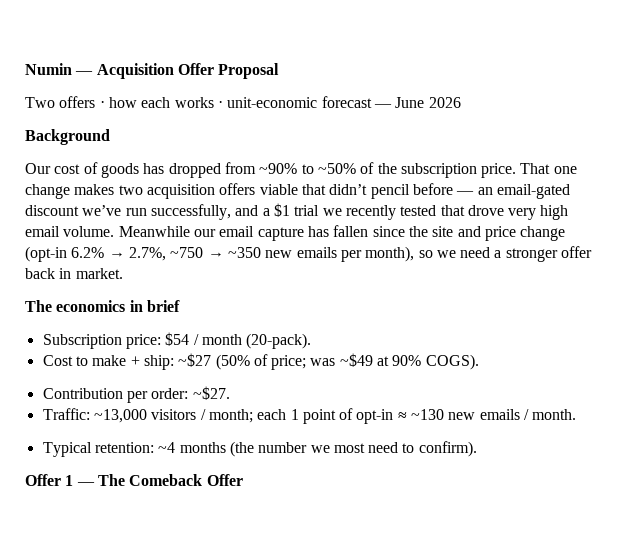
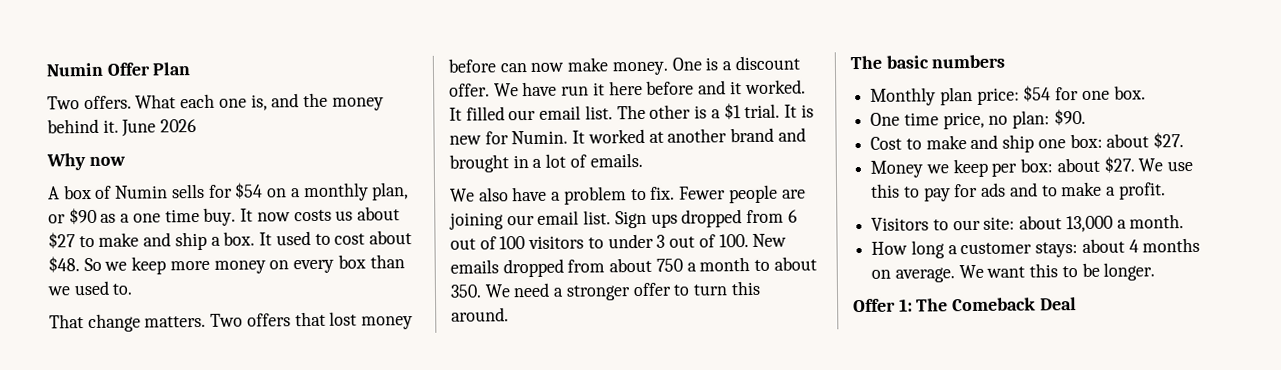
- Numin — Acquisition Offer Proposal
- Two offers · how each works · unit-economic forecast — June 2026
- Background
- Our cost of goods has dropped from ~90% to ~50% of the subscription price. That one change makes two acquisition offers viable that didn’t pencil before — an email-gated discount we’ve run successfully, and a $1 trial we recently tested that drove very high email volume. Meanwhile our email capture has fallen since the site and price change (opt-in 6.2% → 2.7%, ~750 → ~350 new emails per month), so we need a stronger offer back in market.
- The economics in brief
- Subscription price: $54 / month (20-pack).
- Cost to make + ship: ~$27 (50% of price; was ~$49 at 90% COGS).
- Contribution per order: ~$27.
- Traffic: ~13,000 visitors / month; each 1 point of opt-in ≈ ~130 new emails / month.
- Typical retention: ~4 months (the number we most need to confirm).
- Offer 1 — The Comeback Offer
+ Numin Offer Plan
+ Two offers. What each one is, and the money behind it. June 2026
+ Why now
+ A box of Numin sells for $54 on a monthly plan, or $90 as a one time buy. It now costs us about $27 to make and ship a box. It used to cost about $48. So we keep more money on every box than we used to.
+ That change matters. Two offers that lost money before can now make money. One is a discount offer. We have run it here before and it worked. It filled our email list. The other is a $1 trial. It is new for Numin. It worked at another brand and brought in a lot of emails.
+ We also have a problem to fix. Fewer people are joining our email list. Sign ups dropped from 6 out of 100 visitors to under 3 out of 100. New emails dropped from about 750 a month to about 350. We need a stronger offer to turn this around.
+ The basic numbers
+ Monthly plan price: $54 for one box.
+ One time price, no plan: $90.
+ Cost to make and ship one box: about $27.
+ Money we keep per box: about $27. We use this to pay for ads and to make a profit.
+ Visitors to our site: about 13,000 a month.
+ How long a customer stays: about 4 months on average. We want this to be longer.
+ Offer 1: The Comeback Deal

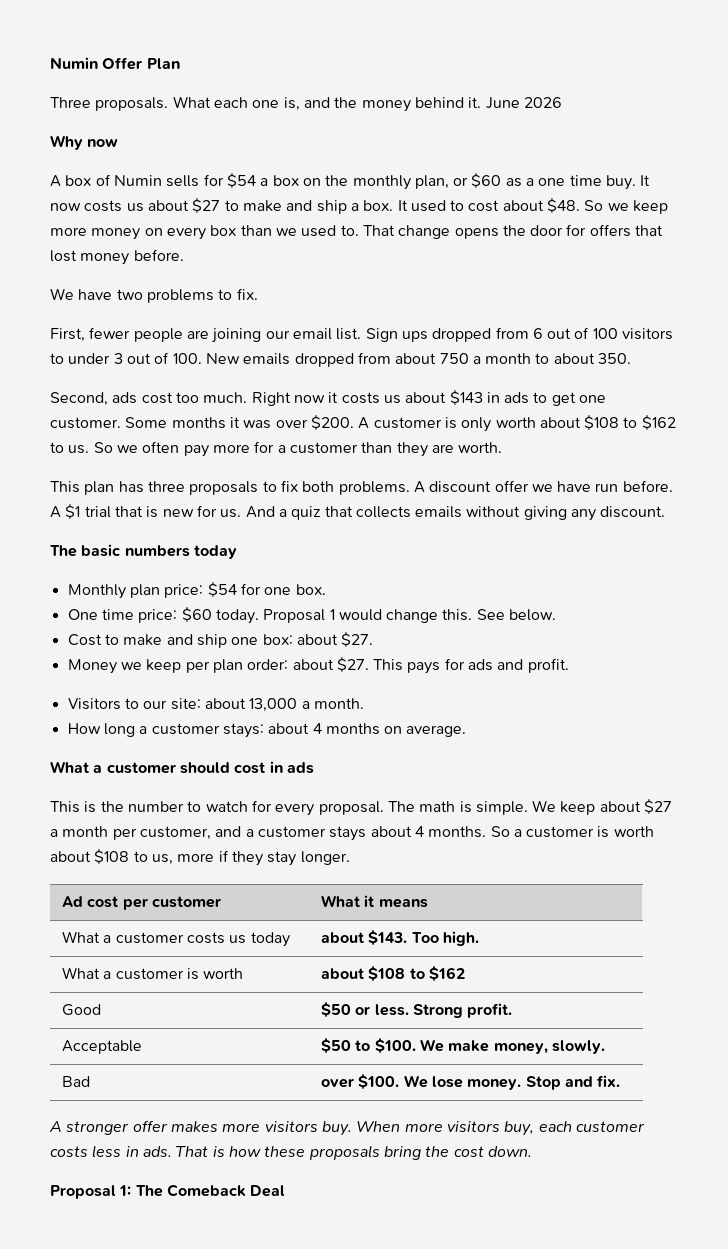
- Two offers.
+ Three proposals.
- A box of Numin sells for $54 on a monthly plan, or $90 as a one time buy.
+ A box of Numin sells for $54 a box on the monthly plan, or $60 as a one time buy.
- So we keep more money on every box than we used to.
- That change matters. Two offers that lost money before can now make money. One is a discount offer. We have run it here before and it worked. It filled our email list. The other is a $1 trial. It is new for Numin. It worked at another brand and brought in a lot of emails.
- We also have a problem to fix. Fewer people are joining our email list.
+ So we keep more money on every box than we used to. That change opens the door for offers that lost money before.
+ We have two problems to fix.
+ First, fewer people are joining our email list.
- Sign ups dropped from 6 out of 100 visitors to under 3 out of 100. New emails dropped from about 750 a month to about 350. We need a stronger offer to turn this around.
+ Sign ups dropped from 6 out of 100 visitors to under 3 out of 100. New emails dropped from about 750 a month to about 350.
+ Second, ads cost too much. Right now it costs us about $143 in ads to get one customer. Some months it was over $200. A customer is only worth about $108 to $162 to us. So we often pay more for a customer than they are worth.
+ This plan has three proposals to fix both problems. A discount offer we have run before. A $1 trial that is new for us. And a quiz that collects emails without giving any discount.
- The basic numbers
+ The basic numbers today
- One time price, no plan: $90.
+ One time price: $60 today. Proposal 1 would change this. See below.
- Money we keep per box: about $27. We use this to pay for ads and to make a profit.
+ Money we keep per plan order: about $27. This pays for ads and profit.
- How long a customer stays: about 4 months on average. We want this to be longer.
- Offer 1: The Comeback Deal
+ How long a customer stays: about 4 months on average.
+ What a customer should cost in ads
+ This is the number to watch for every proposal. The math is simple. We keep about $27 a month per customer, and a customer stays about 4 months. So a customer is worth about $108 to us, more if they stay longer.
+ Ad cost per customer | What it means
+ What a customer costs us today | about $143. Too high.
+ What a customer is worth | about $108 to $162
+ Good | $50 or less. Strong profit.
+ Acceptable | $50 to $100. We make money, slowly.
+ Bad | over $100. We lose money. Stop and fix.
+ A stronger offer makes more visitors buy. When more visitors buy, each customer costs less in ads. That is how these proposals bring the cost down.
+ Proposal 1: The Comeback Deal

